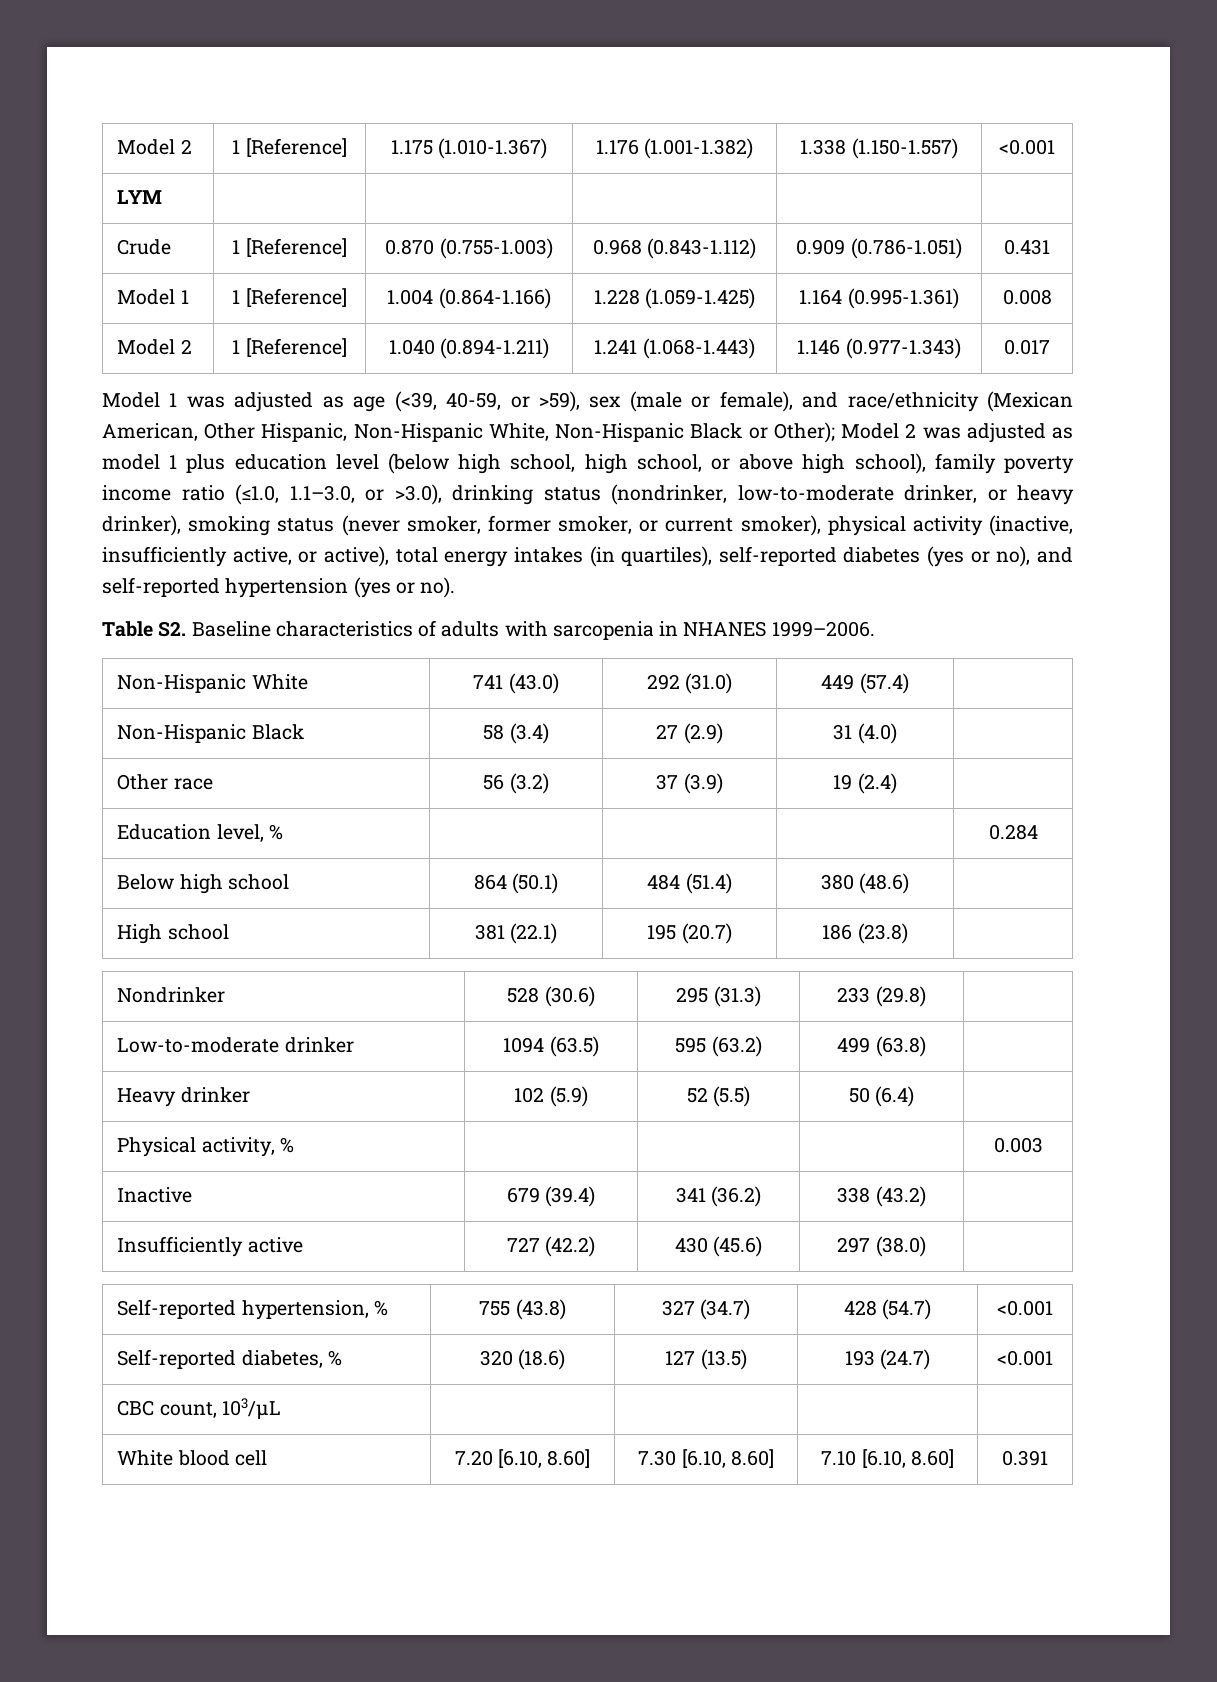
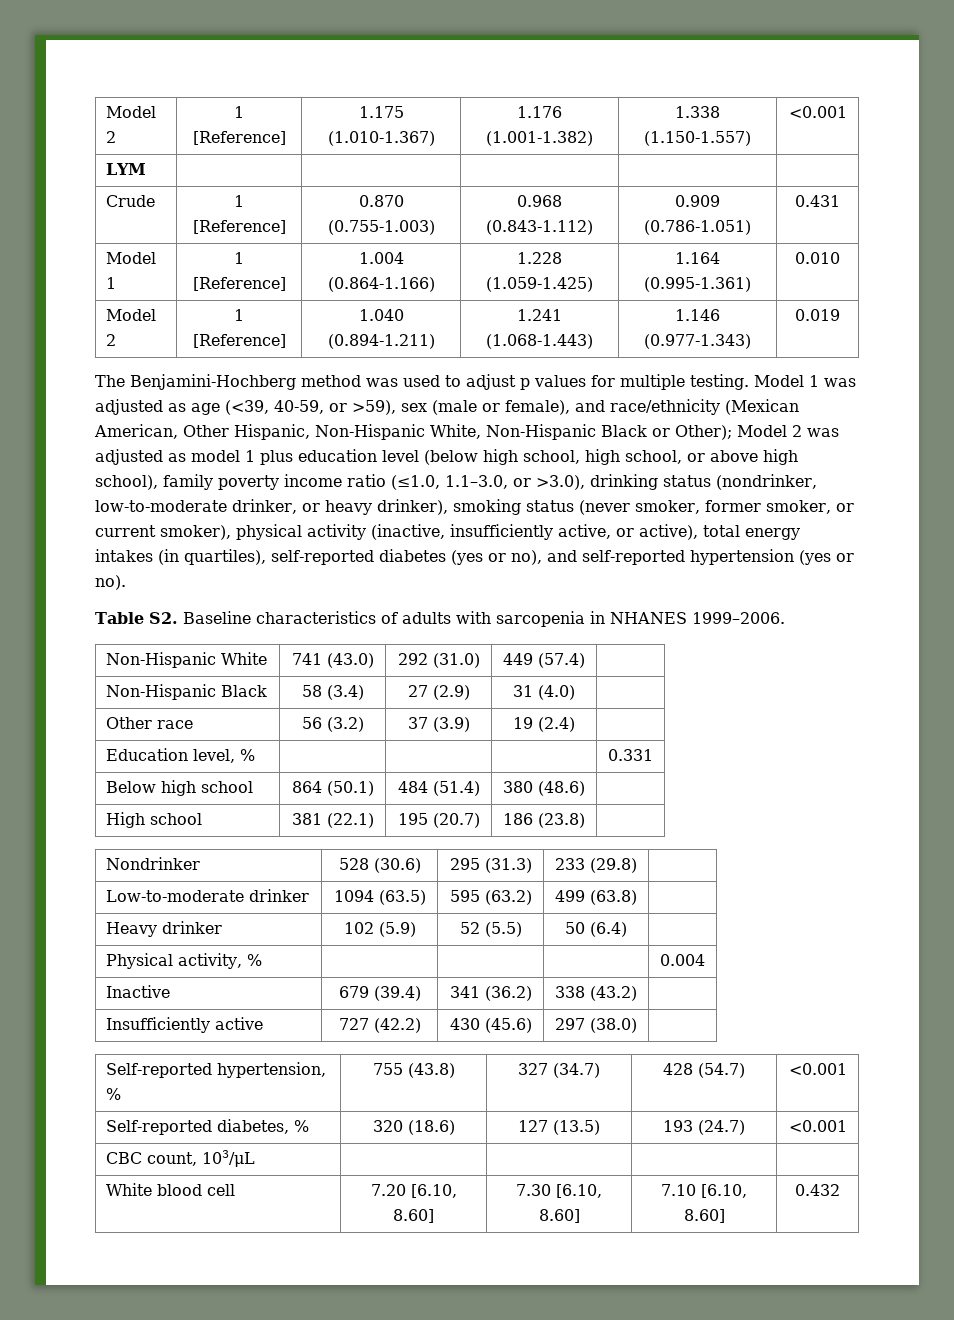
- Model 1 | 1 [Reference] | 1.004 (0.864-1.166) | 1.228 (1.059-1.425) | 1.164 (0.995-1.361) | 0.008
+ Model 1 | 1 [Reference] | 1.004 (0.864-1.166) | 1.228 (1.059-1.425) | 1.164 (0.995-1.361) | 0.010
- Model 2 | 1 [Reference] | 1.040 (0.894-1.211) | 1.241 (1.068-1.443) | 1.146 (0.977-1.343) | 0.017
- Model 1 was adjusted as age (<39, 40-59, or >59), sex (male or female), and race/ethnicity (Mexican American, Other Hispanic, Non-Hispanic White, Non-Hispanic Black or Other);
+ Model 2 | 1 [Reference] | 1.040 (0.894-1.211) | 1.241 (1.068-1.443) | 1.146 (0.977-1.343) | 0.019
+ The Benjamini-Hochberg method was used to adjust p values for multiple testing. Model 1 was adjusted as age (<39, 40-59, or >59), sex (male or female), and race/ethnicity (Mexican American, Other Hispanic, Non-Hispanic White, Non-Hispanic Black or Other);
- Education level, % | | | | 0.284
+ Education level, % | | | | 0.331
- Physical activity, % | | | | 0.003
+ Physical activity, % | | | | 0.004
- White blood cell | 7.20 [6.10, 8.60] | 7.30 [6.10, 8.60] | 7.10 [6.10, 8.60] | 0.391
+ White blood cell | 7.20 [6.10, 8.60] | 7.30 [6.10, 8.60] | 7.10 [6.10, 8.60] | 0.432

